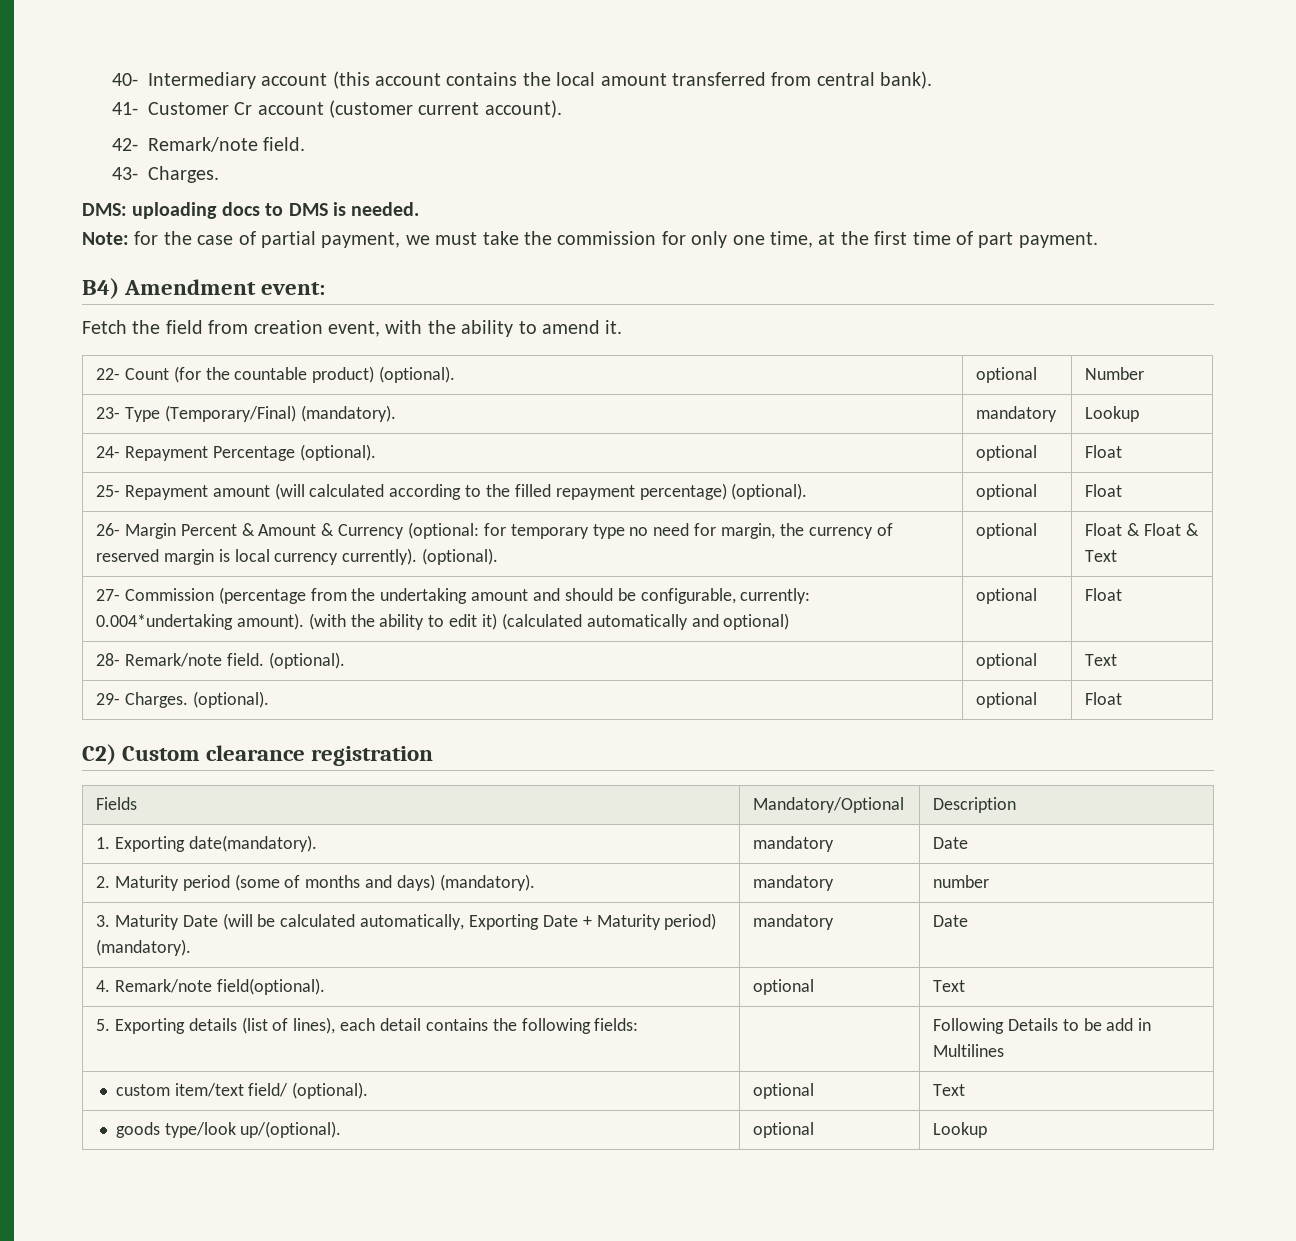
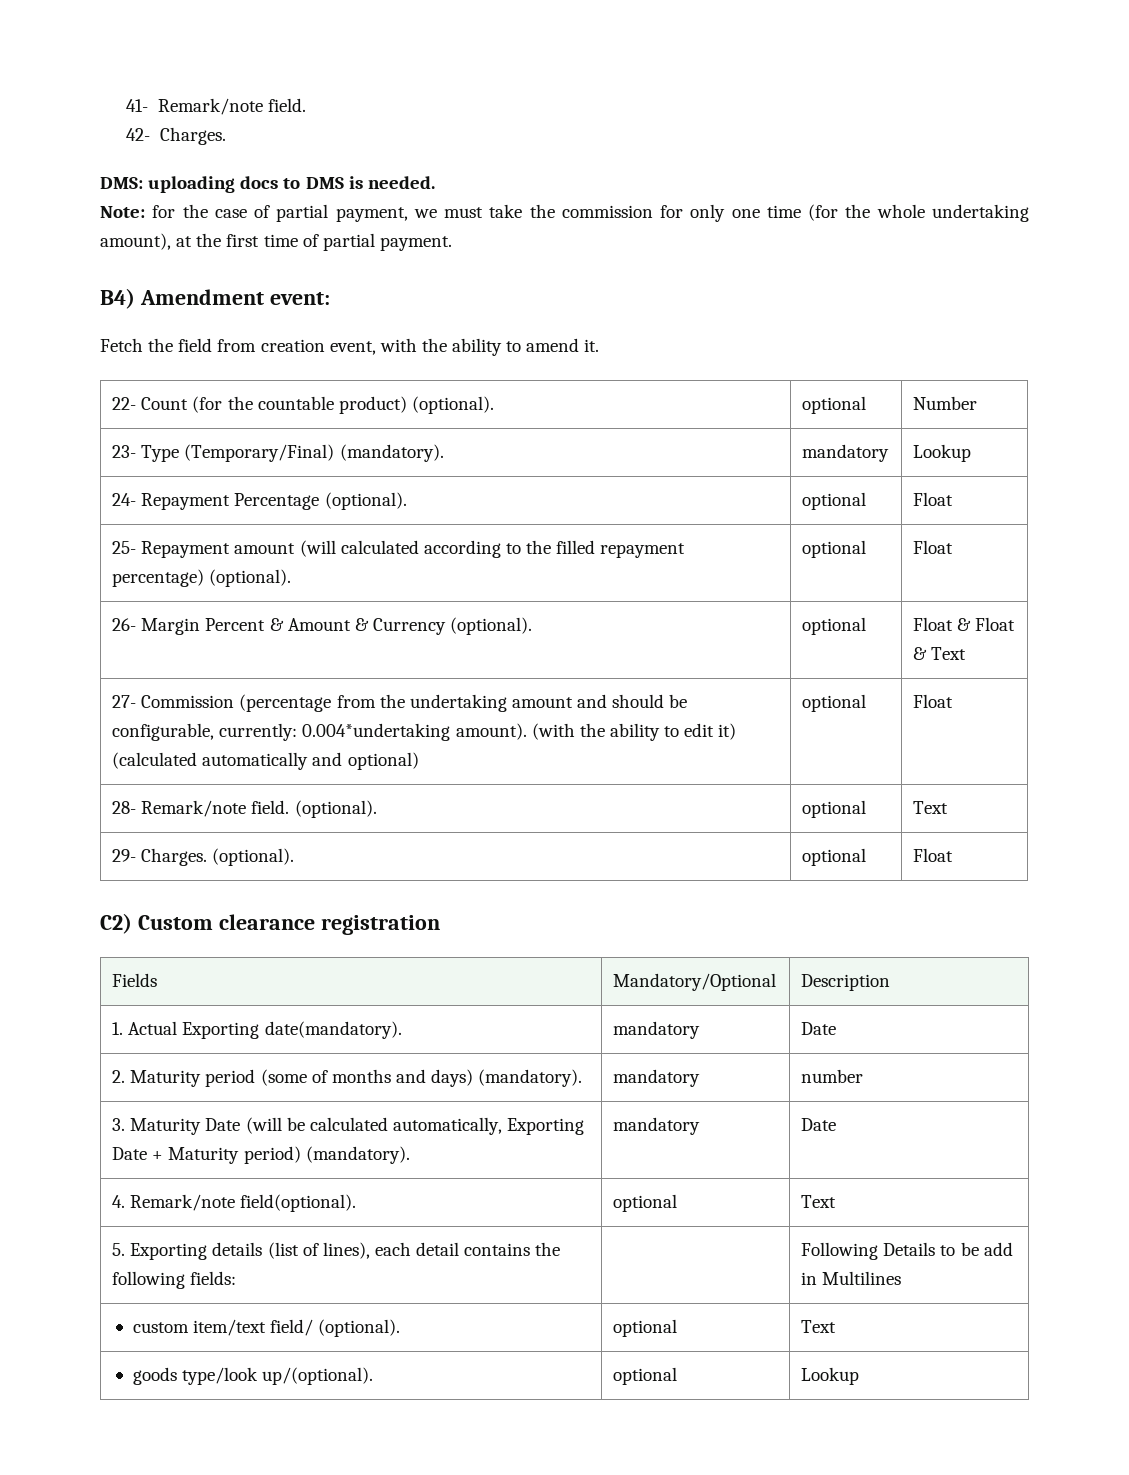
- 40- Intermediary account (this account contains the local amount transferred from central bank).
- 41- Customer Cr account (customer current account).
- 42- Remark/note field.
+ 41- Remark/note field.
- 43- Charges.
+ 42- Charges.
- Note: for the case of partial payment, we must take the commission for only one time, at the first time of part payment.
+ Note: for the case of partial payment, we must take the commission for only one time (for the whole undertaking amount), at the first time of partial payment.
- 26- Margin Percent & Amount & Currency (optional: for temporary type no need for margin, the currency of reserved margin is local currency currently). (optional). | optional | Float & Float & Text
+ 26- Margin Percent & Amount & Currency (optional). | optional | Float & Float & Text
- 1. Exporting date(mandatory). | mandatory | Date
+ 1. Actual Exporting date(mandatory). | mandatory | Date

